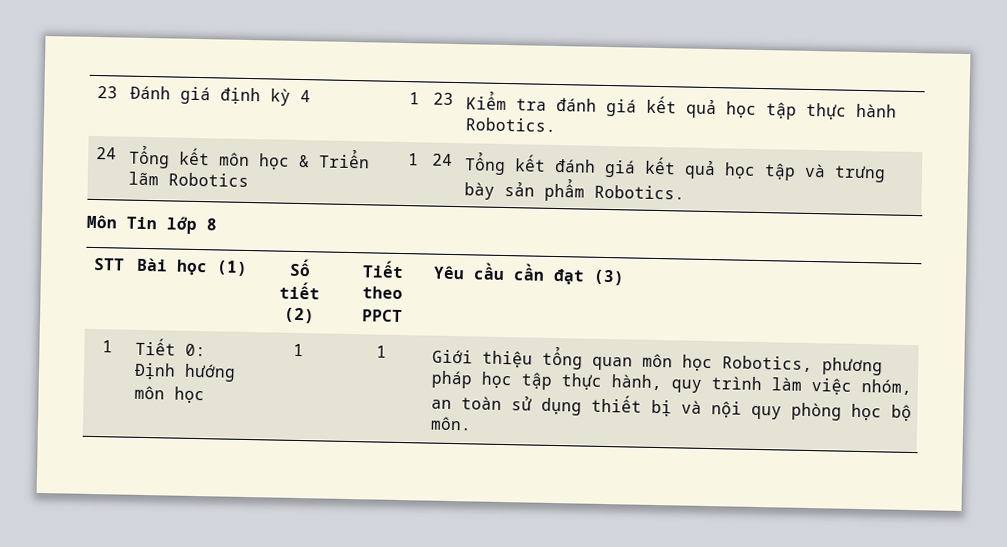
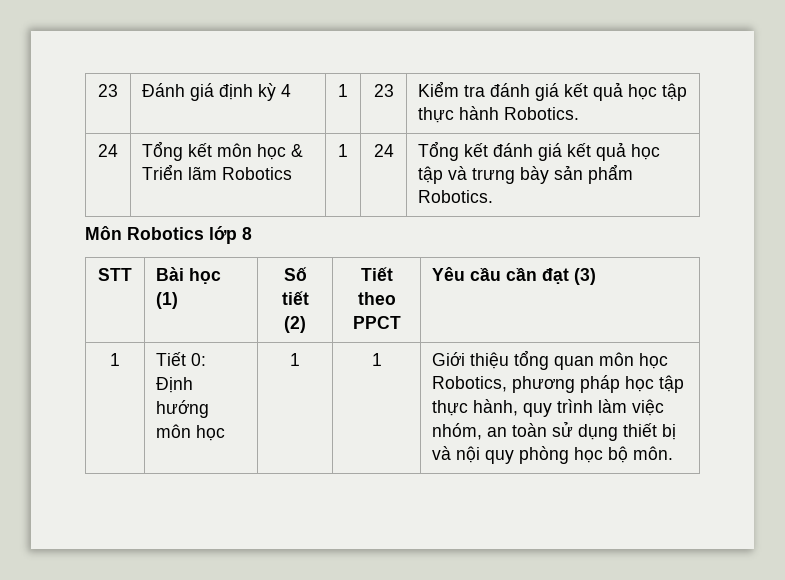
- Môn Tin lớp 8
+ Môn Robotics lớp 8

